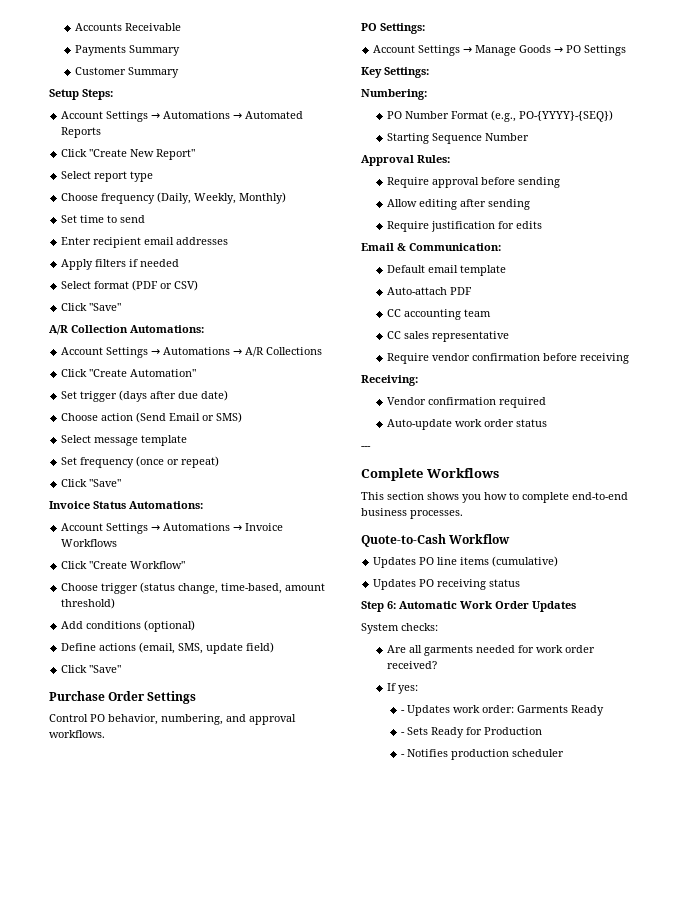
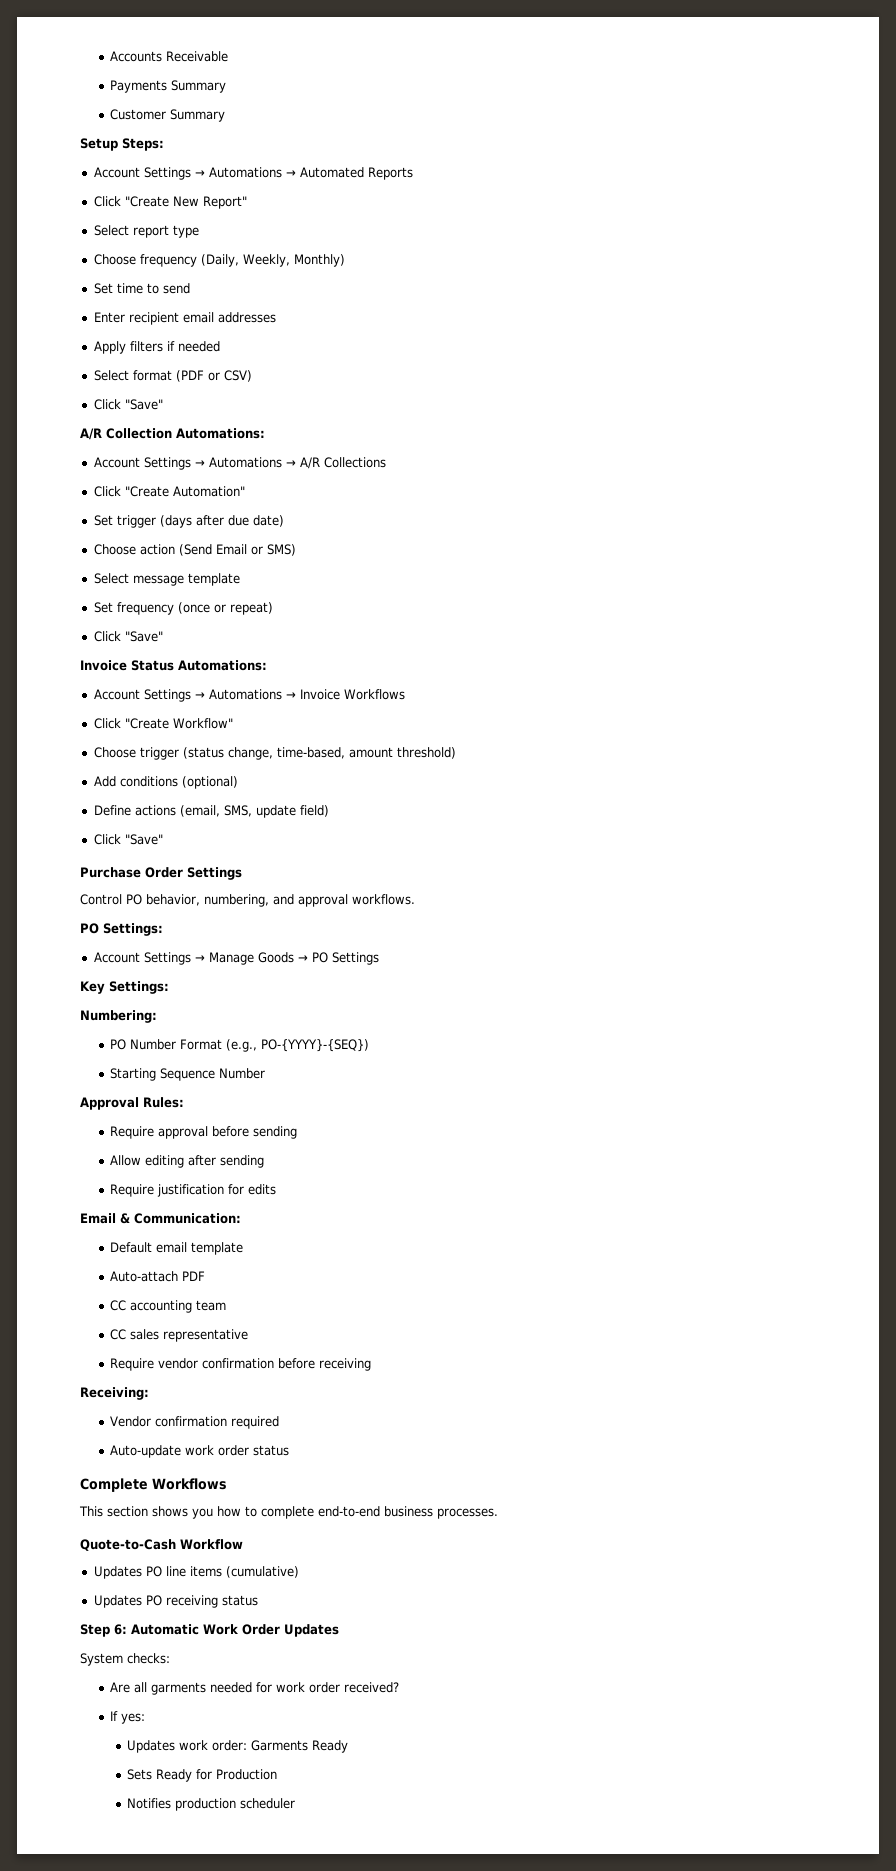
- ---
- - Updates work order: Garments Ready
+ Updates work order: Garments Ready
- - Sets Ready for Production
+ Sets Ready for Production
- - Notifies production scheduler
+ Notifies production scheduler

